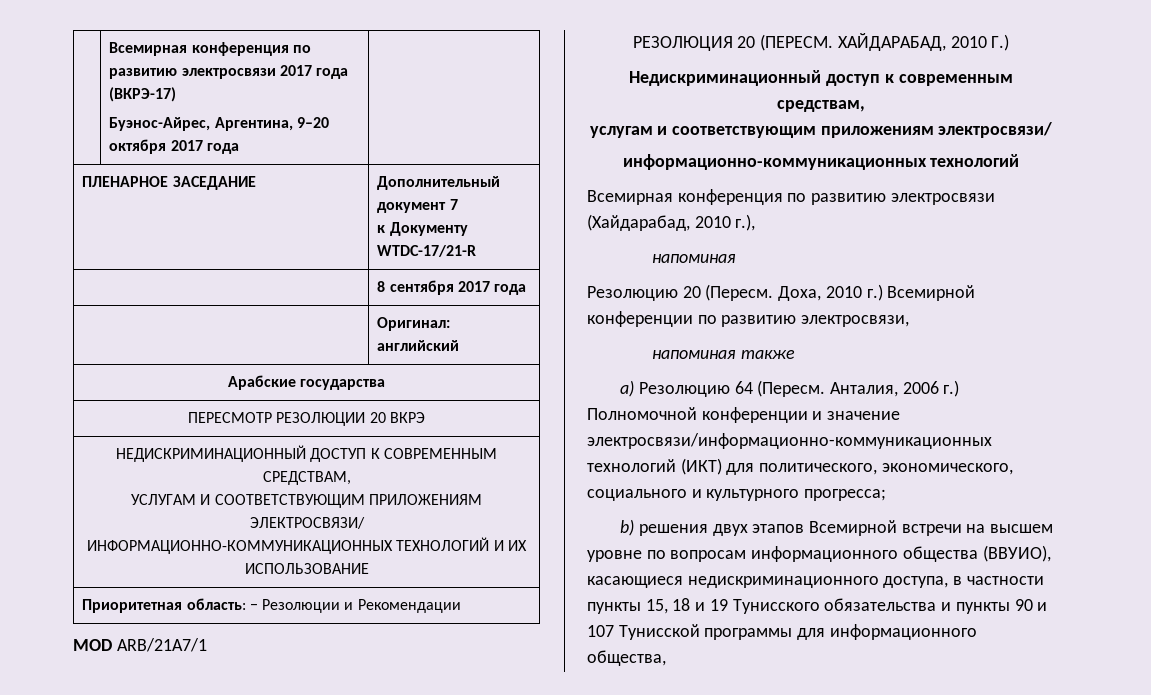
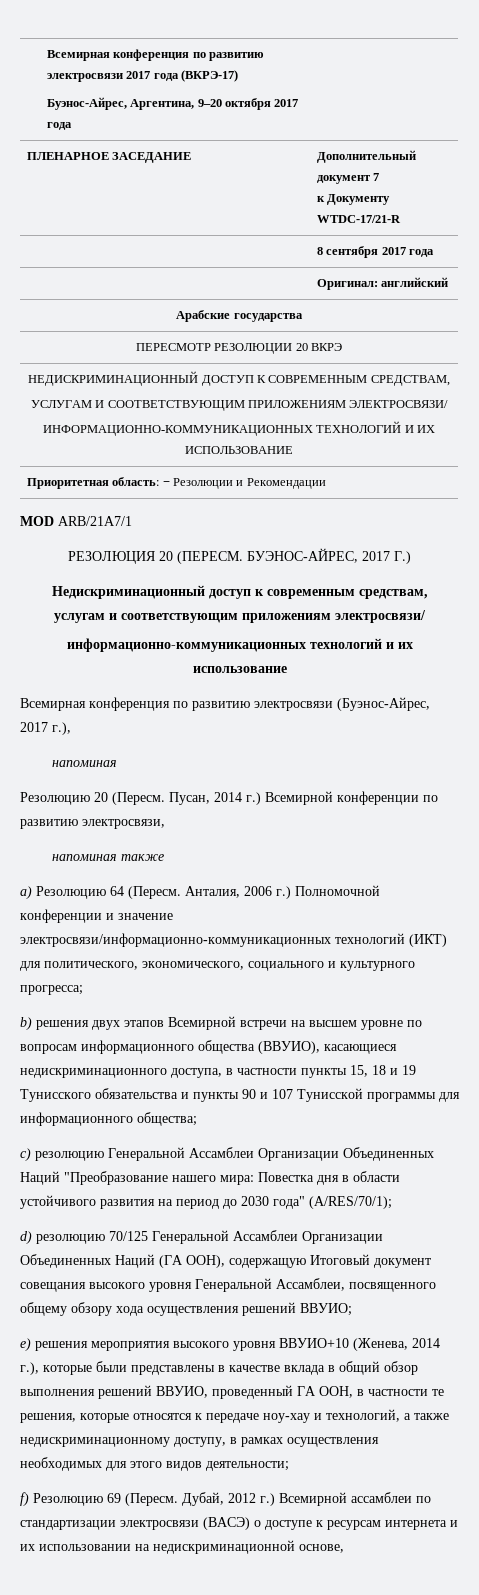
- ХАЙДАРАБАД, 2010 Г.)
+ БУЭНОС-АЙРЕС, 2017 Г.)
- информационно-коммуникационных технологий
- Всемирная конференция по развитию электросвязи (Хайдарабад, 2010 г.),
+ информационно-коммуникационных технологий и их использование
+ Всемирная конференция по развитию электросвязи (Буэнос-Айрес, 2017 г.),
- Доха, 2010 г.) Всемирной конференции по развитию электросвязи,
+ Пусан, 2014 г.) Всемирной конференции по развитию электросвязи,
- b) решения двух этапов Всемирной встречи на высшем уровне по вопросам информационного общества (ВВУИО), касающиеся недискриминационного доступа, в частности пункты 15, 18 и 19 Тунисского обязательства и пункты 90 и 107 Тунисской программы для информационного общества,
+ b) решения двух этапов Всемирной встречи на высшем уровне по вопросам информационного общества (ВВУИО), касающиеся недискриминационного доступа, в частности пункты 15, 18 и 19 Тунисского обязательства и пункты 90 и 107 Тунисской программы для информационного общества;
+ c) резолюцию Генеральной Ассамблеи Организации Объединенных Наций "Преобразование нашего мира: Повестка дня в области устойчивого развития на период до 2030 года" (A/RES/70/1);
+ d) резолюцию 70/125 Генеральной Ассамблеи Организации Объединенных Наций (ГА ООН), содержащую Итоговый документ совещания высокого уровня Генеральной Ассамблеи, посвященного общему обзору хода осуществления решений ВВУИО;
+ e) решения мероприятия высокого уровня ВВУИО+10 (Женева, 2014 г.), которые были представлены в качестве вклада в общий обзор выполнения решений ВВУИО, проведенный ГА ООН, в частности те решения, которые относятся к передаче ноу-хау и технологий, а также недискриминационному доступу, в рамках осуществления необходимых для этого видов деятельности;
+ f) Резолюцию 69 (Пересм. Дубай, 2012 г.) Всемирной ассамблеи по стандартизации электросвязи (ВАСЭ) о доступе к ресурсам интернета и их использовании на недискриминационной основе,

